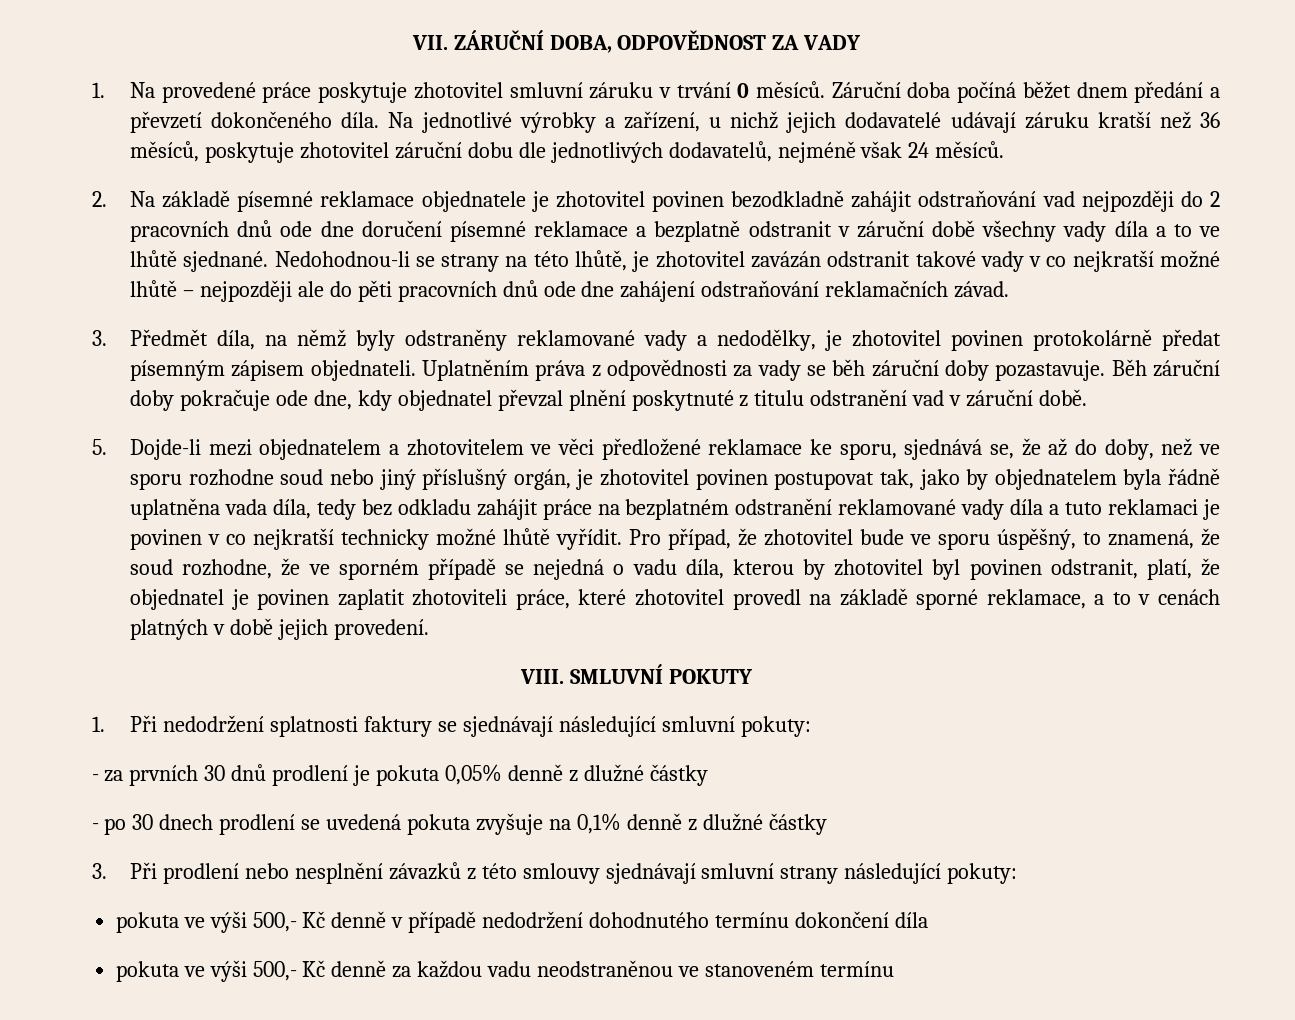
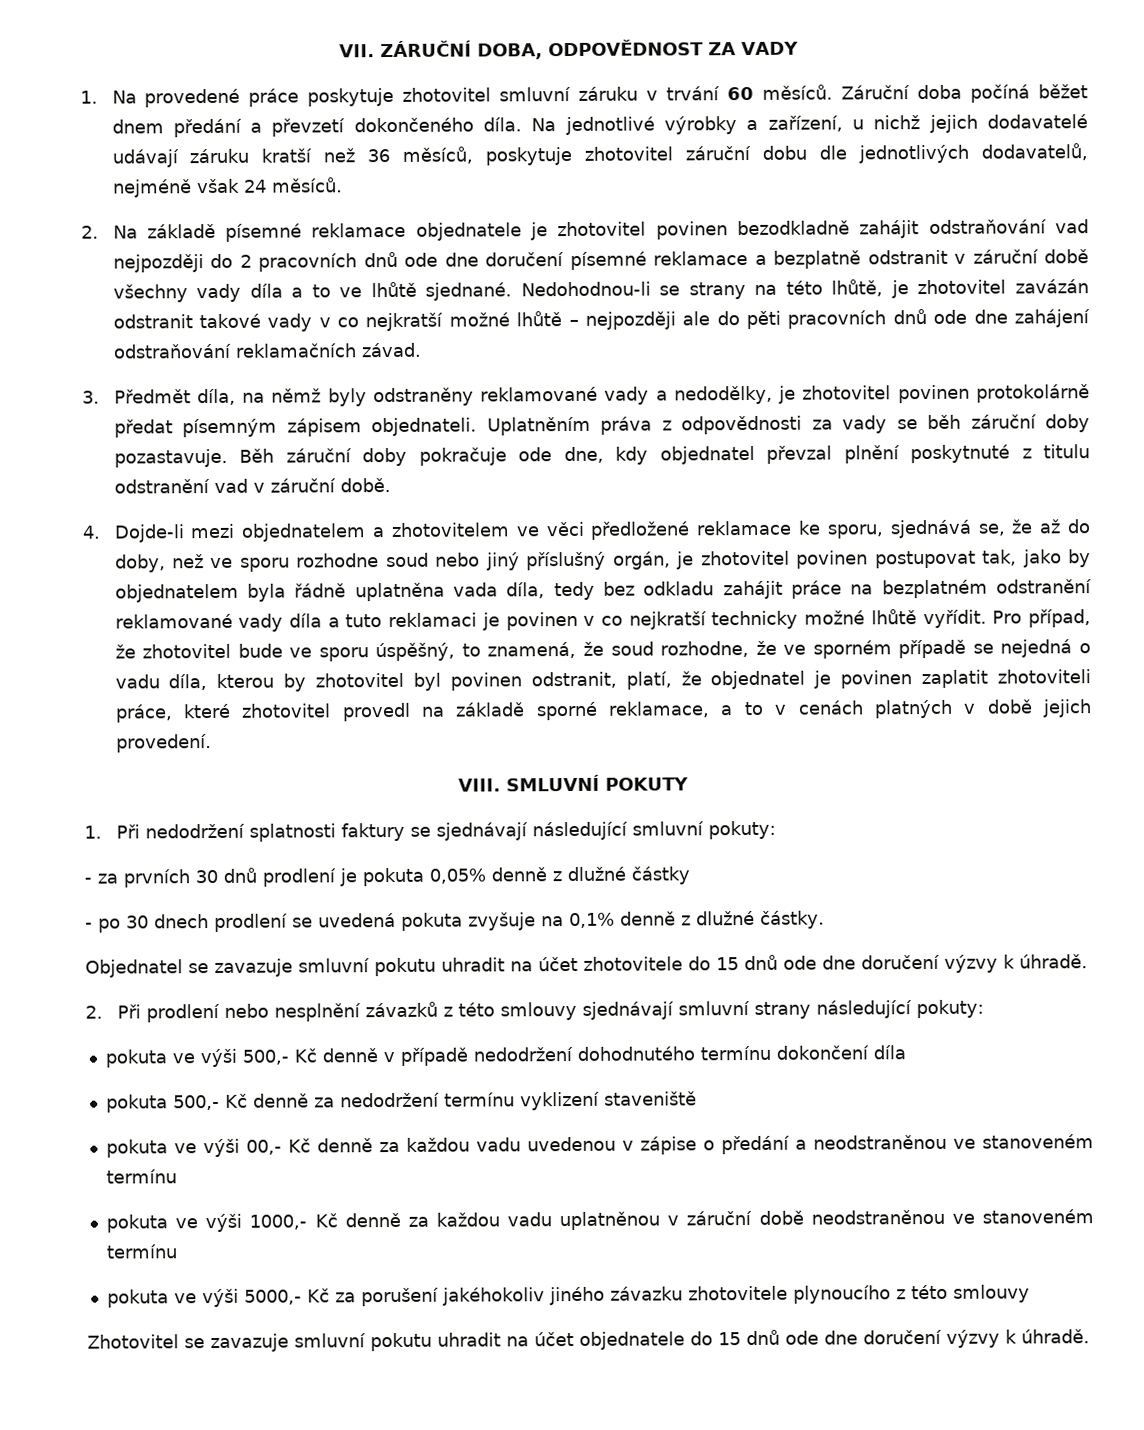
- 1. Na provedené práce poskytuje zhotovitel smluvní záruku v trvání 0 měsíců.
+ 1. Na provedené práce poskytuje zhotovitel smluvní záruku v trvání 60 měsíců.
- 5. Dojde-li mezi objednatelem a zhotovitelem ve věci předložené reklamace ke sporu, sjednává se, že až do doby, než ve sporu rozhodne soud nebo jiný příslušný orgán, je zhotovitel povinen postupovat tak, jako by objednatelem byla řádně uplatněna vada díla, tedy bez odkladu zahájit práce na bezplatném odstranění reklamované vady díla a tuto reklamaci je povinen v co nejkratší technicky možné lhůtě vyřídit.
+ 4. Dojde-li mezi objednatelem a zhotovitelem ve věci předložené reklamace ke sporu, sjednává se, že až do doby, než ve sporu rozhodne soud nebo jiný příslušný orgán, je zhotovitel povinen postupovat tak, jako by objednatelem byla řádně uplatněna vada díla, tedy bez odkladu zahájit práce na bezplatném odstranění reklamované vady díla a tuto reklamaci je povinen v co nejkratší technicky možné lhůtě vyřídit.
- - po 30 dnech prodlení se uvedená pokuta zvyšuje na 0,1% denně z dlužné částky
- 3. Při prodlení nebo nesplnění závazků z této smlouvy sjednávají smluvní strany následující pokuty:
+ - po 30 dnech prodlení se uvedená pokuta zvyšuje na 0,1% denně z dlužné částky.
+ Objednatel se zavazuje smluvní pokutu uhradit na účet zhotovitele do 15 dnů ode dne doručení výzvy k úhradě.
+ 2. Při prodlení nebo nesplnění závazků z této smlouvy sjednávají smluvní strany následující pokuty:
- pokuta ve výši 500,- Kč denně za každou vadu neodstraněnou ve stanoveném termínu
+ pokuta 500,- Kč denně za nedodržení termínu vyklizení staveniště
+ pokuta ve výši 00,- Kč denně za každou vadu uvedenou v zápise o předání a neodstraněnou ve stanoveném termínu
+ pokuta ve výši 1000,- Kč denně za každou vadu uplatněnou v záruční době neodstraněnou ve stanoveném termínu
+ pokuta ve výši 5000,- Kč za porušení jakéhokoliv jiného závazku zhotovitele plynoucího z této smlouvy
+ Zhotovitel se zavazuje smluvní pokutu uhradit na účet objednatele do 15 dnů ode dne doručení výzvy k úhradě.

